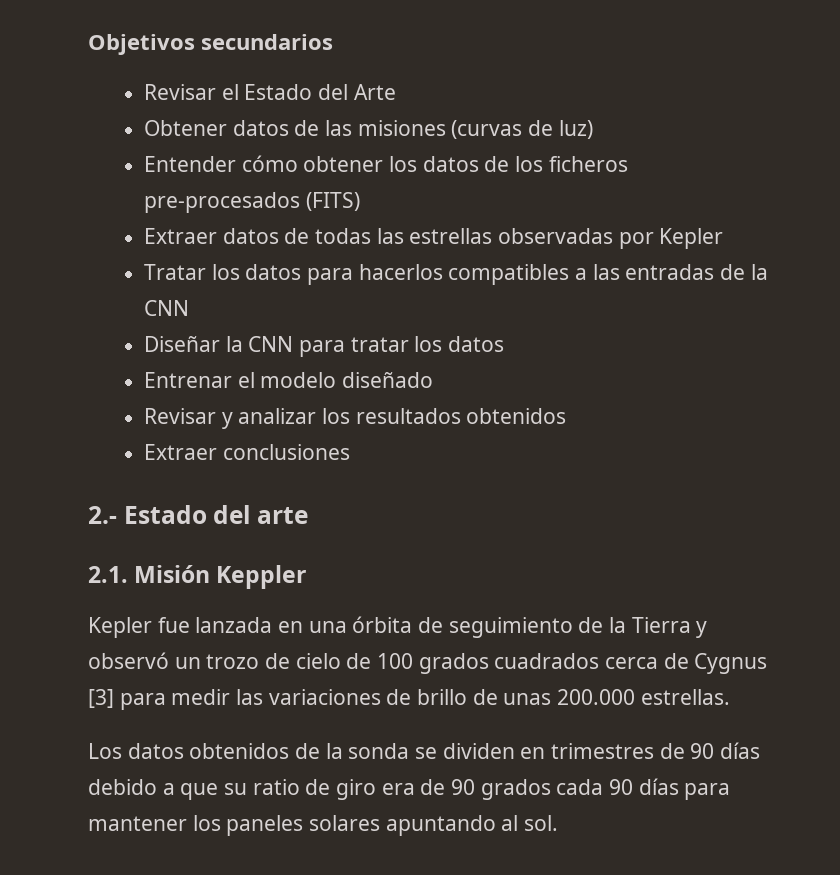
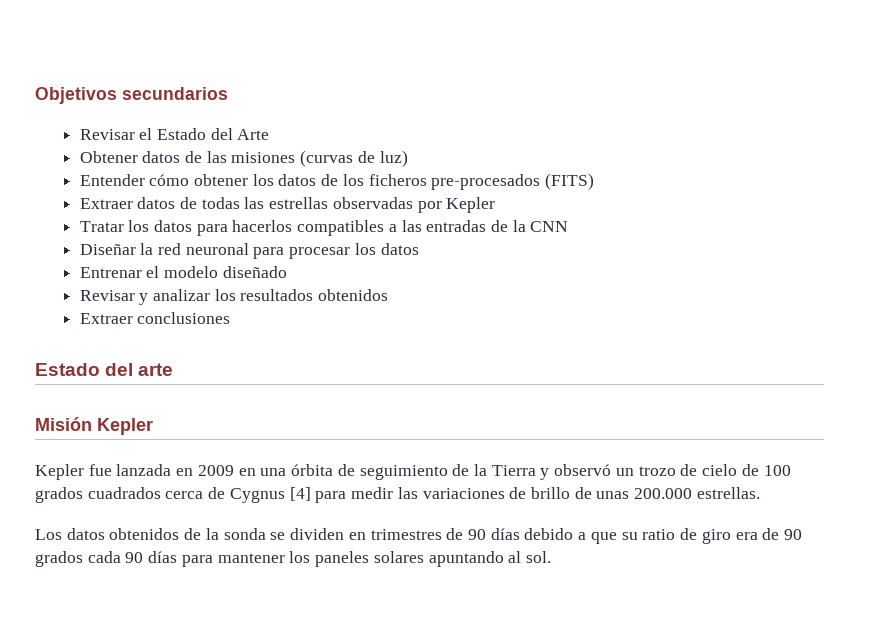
- Diseñar la CNN para tratar los datos
+ Diseñar la red neuronal para procesar los datos
- 2.- Estado del arte
+ Estado del arte
- 2.1. Misión Keppler
+ Misión Kepler
- Kepler fue lanzada en una órbita de seguimiento de la Tierra y observó un trozo de cielo de 100 grados cuadrados cerca de Cygnus [3] para medir las variaciones de brillo de unas 200.000 estrellas.
+ Kepler fue lanzada en 2009 en una órbita de seguimiento de la Tierra y observó un trozo de cielo de 100 grados cuadrados cerca de Cygnus [4] para medir las variaciones de brillo de unas 200.000 estrellas.

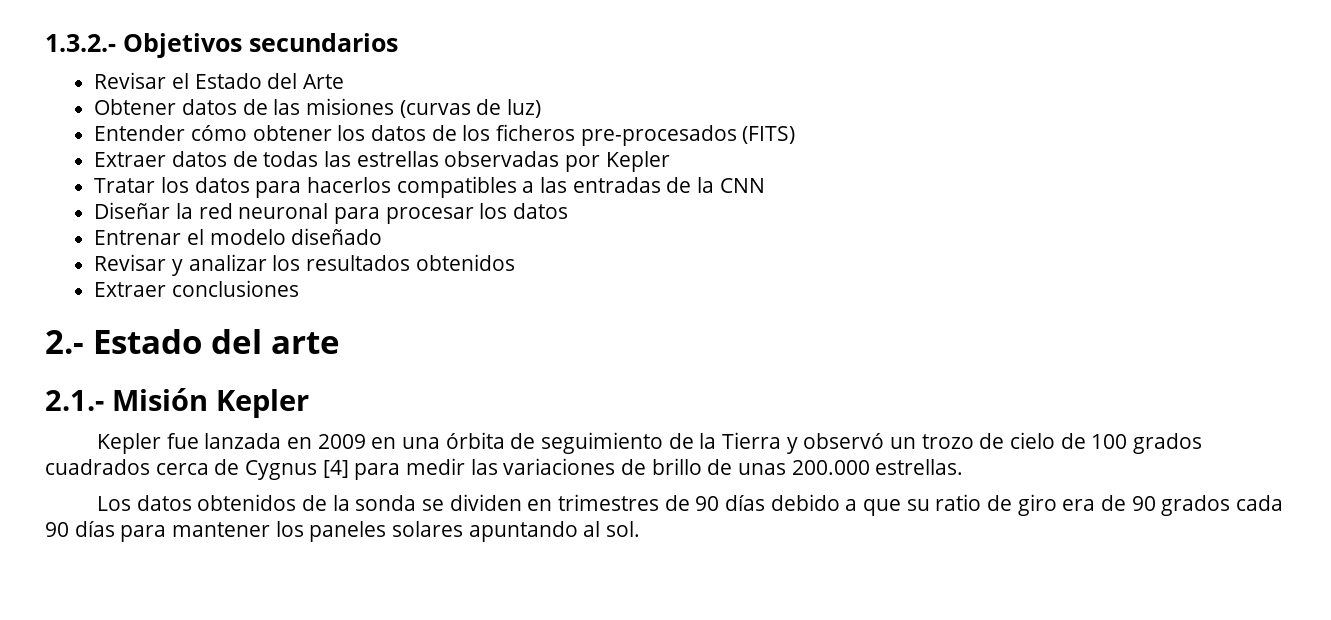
- Objetivos secundarios
+ 1.3.2.- Objetivos secundarios
- Estado del arte
+ 2.- Estado del arte
- Misión Kepler
+ 2.1.- Misión Kepler

